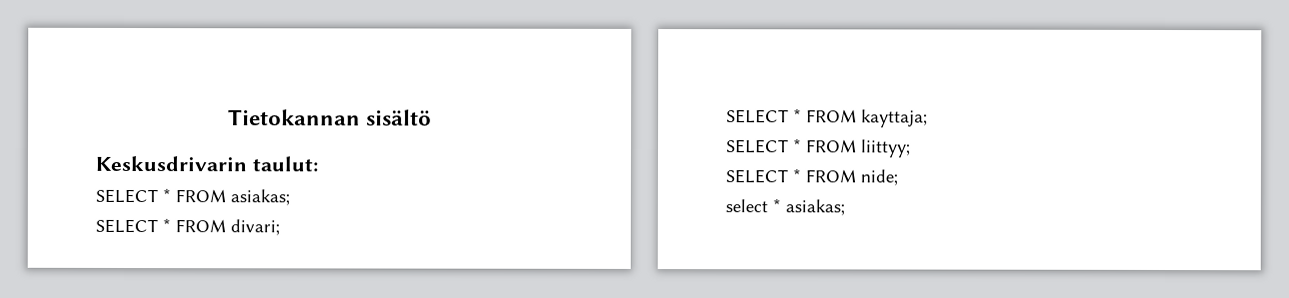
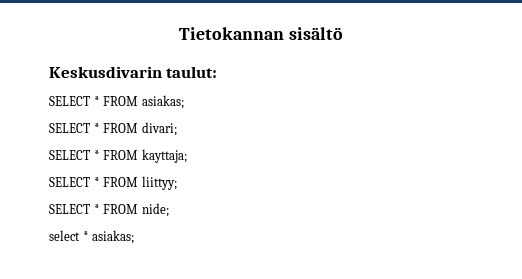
- Keskusdrivarin taulut:
+ Keskusdivarin taulut:

